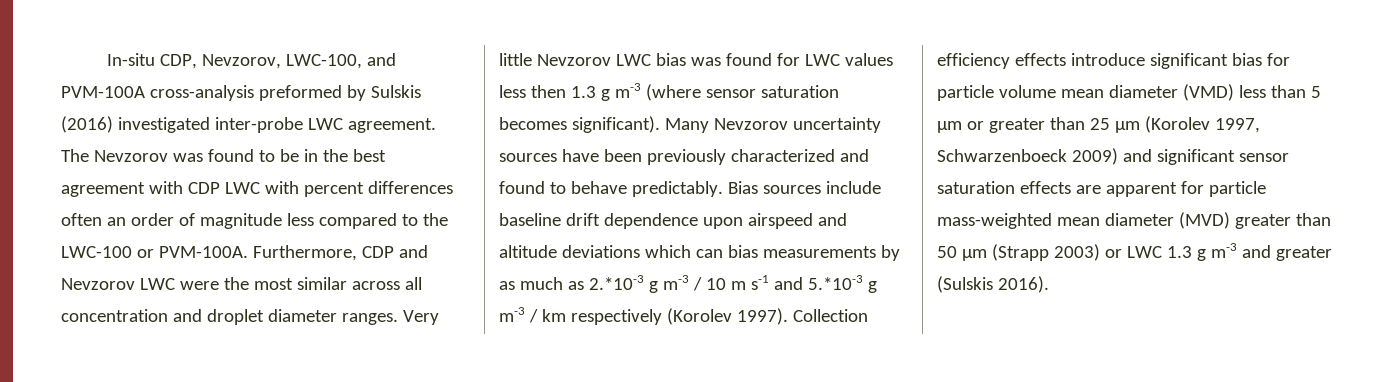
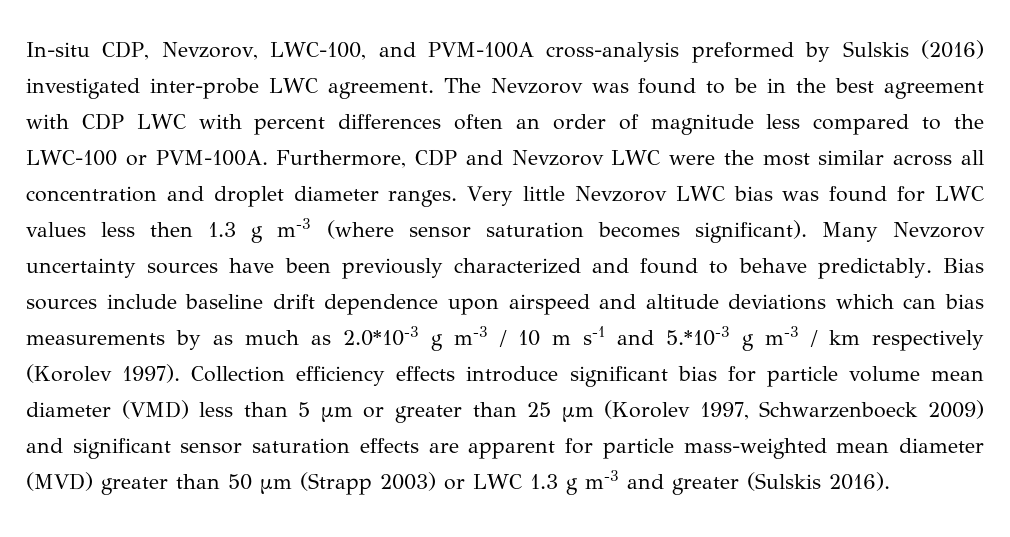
- Bias sources include baseline drift dependence upon airspeed and altitude deviations which can bias measurements by as much as 2.*10-3 g m-3 / 10 m s-1 and 5.*10-3 g m-3 / km respectively (Korolev 1997).
+ Bias sources include baseline drift dependence upon airspeed and altitude deviations which can bias measurements by as much as 2.0*10-3 g m-3 / 10 m s-1 and 5.*10-3 g m-3 / km respectively (Korolev 1997).

